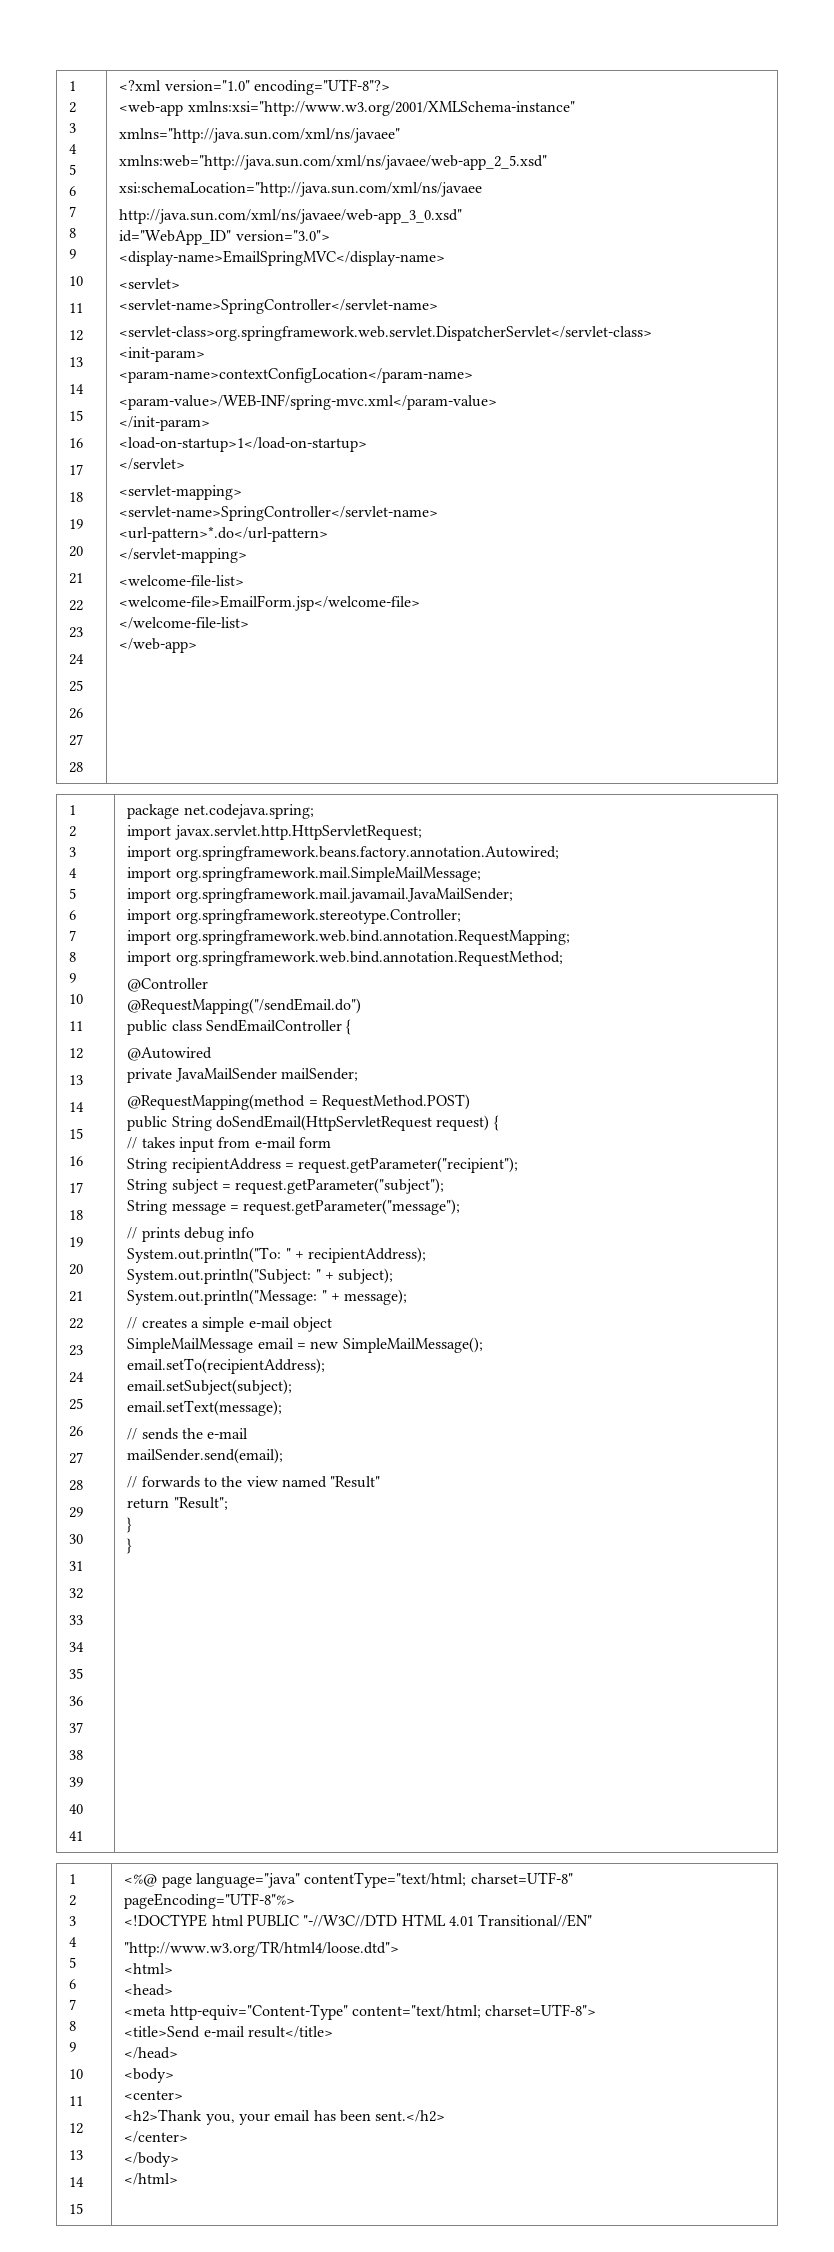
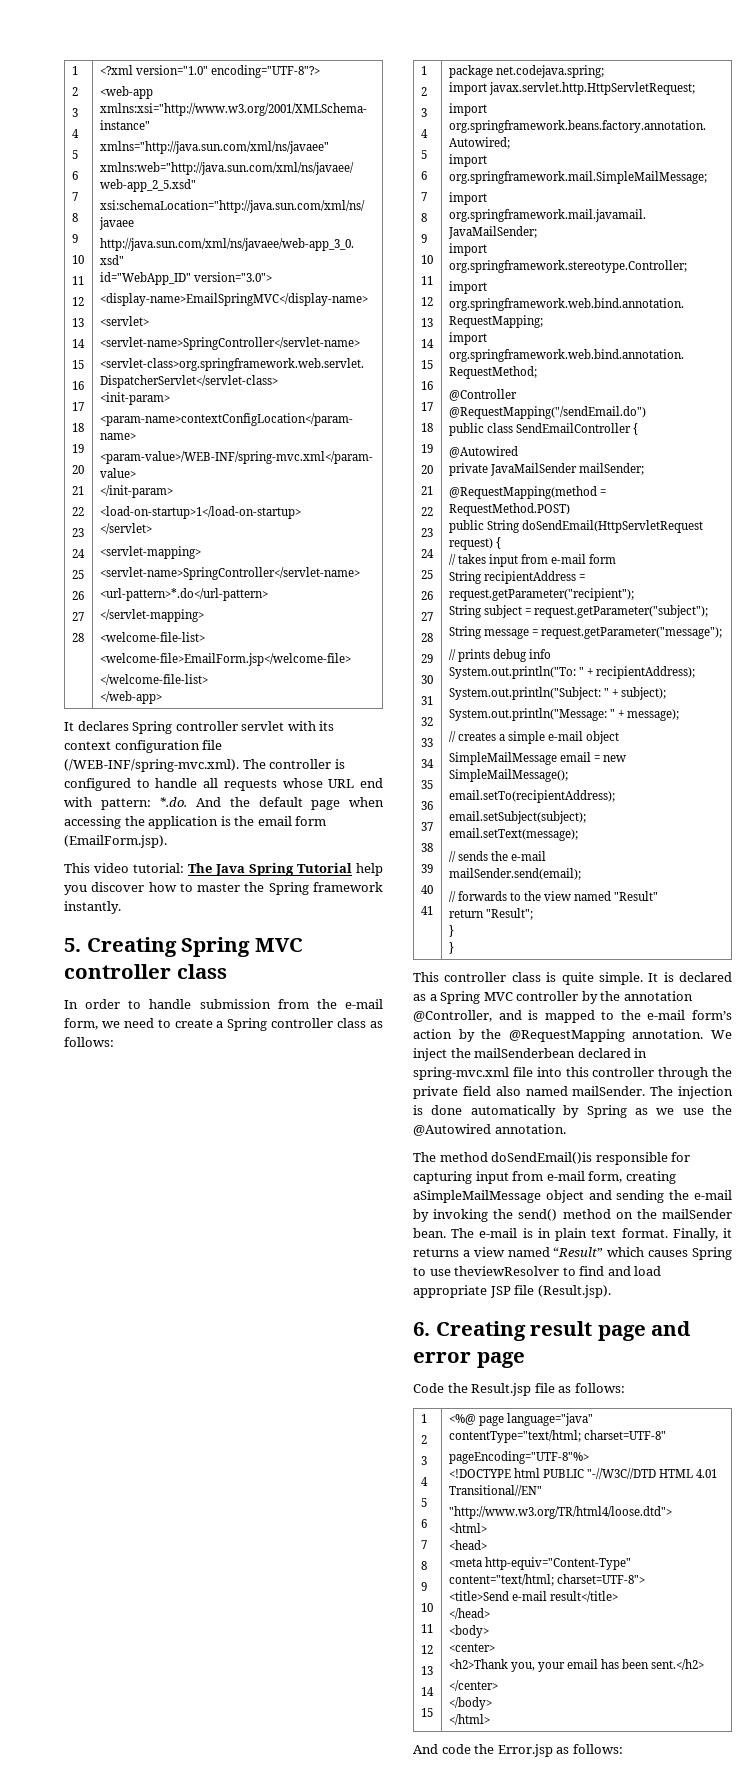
+ It declares Spring controller servlet with its context configuration file (/WEB-INF/spring-mvc.xml). The controller is configured to handle all requests whose URL end with pattern: *.do. And the default page when accessing the application is the email form (EmailForm.jsp).
+ This video tutorial: The Java Spring Tutorial help you discover how to master the Spring framework instantly.
+ 5. Creating Spring MVC controller class
+ In order to handle submission from the e-mail form, we need to create a Spring controller class as follows:
+ This controller class is quite simple. It is declared as a Spring MVC controller by the annotation @Controller, and is mapped to the e-mail form’s action by the @RequestMapping annotation. We inject the mailSenderbean declared in spring-mvc.xml file into this controller through the private field also named mailSender. The injection is done automatically by Spring as we use the @Autowired annotation.
+ The method doSendEmail()is responsible for capturing input from e-mail form, creating aSimpleMailMessage object and sending the e-mail by invoking the send() method on the mailSender bean. The e-mail is in plain text format. Finally, it returns a view named “Result” which causes Spring to use theviewResolver to find and load appropriate JSP file (Result.jsp).
+ 6. Creating result page and error page
+ Code the Result.jsp file as follows:
+ And code the Error.jsp as follows:

